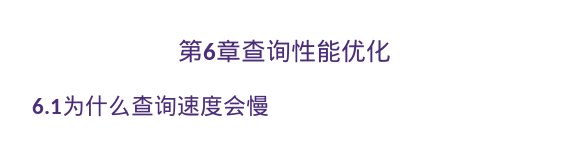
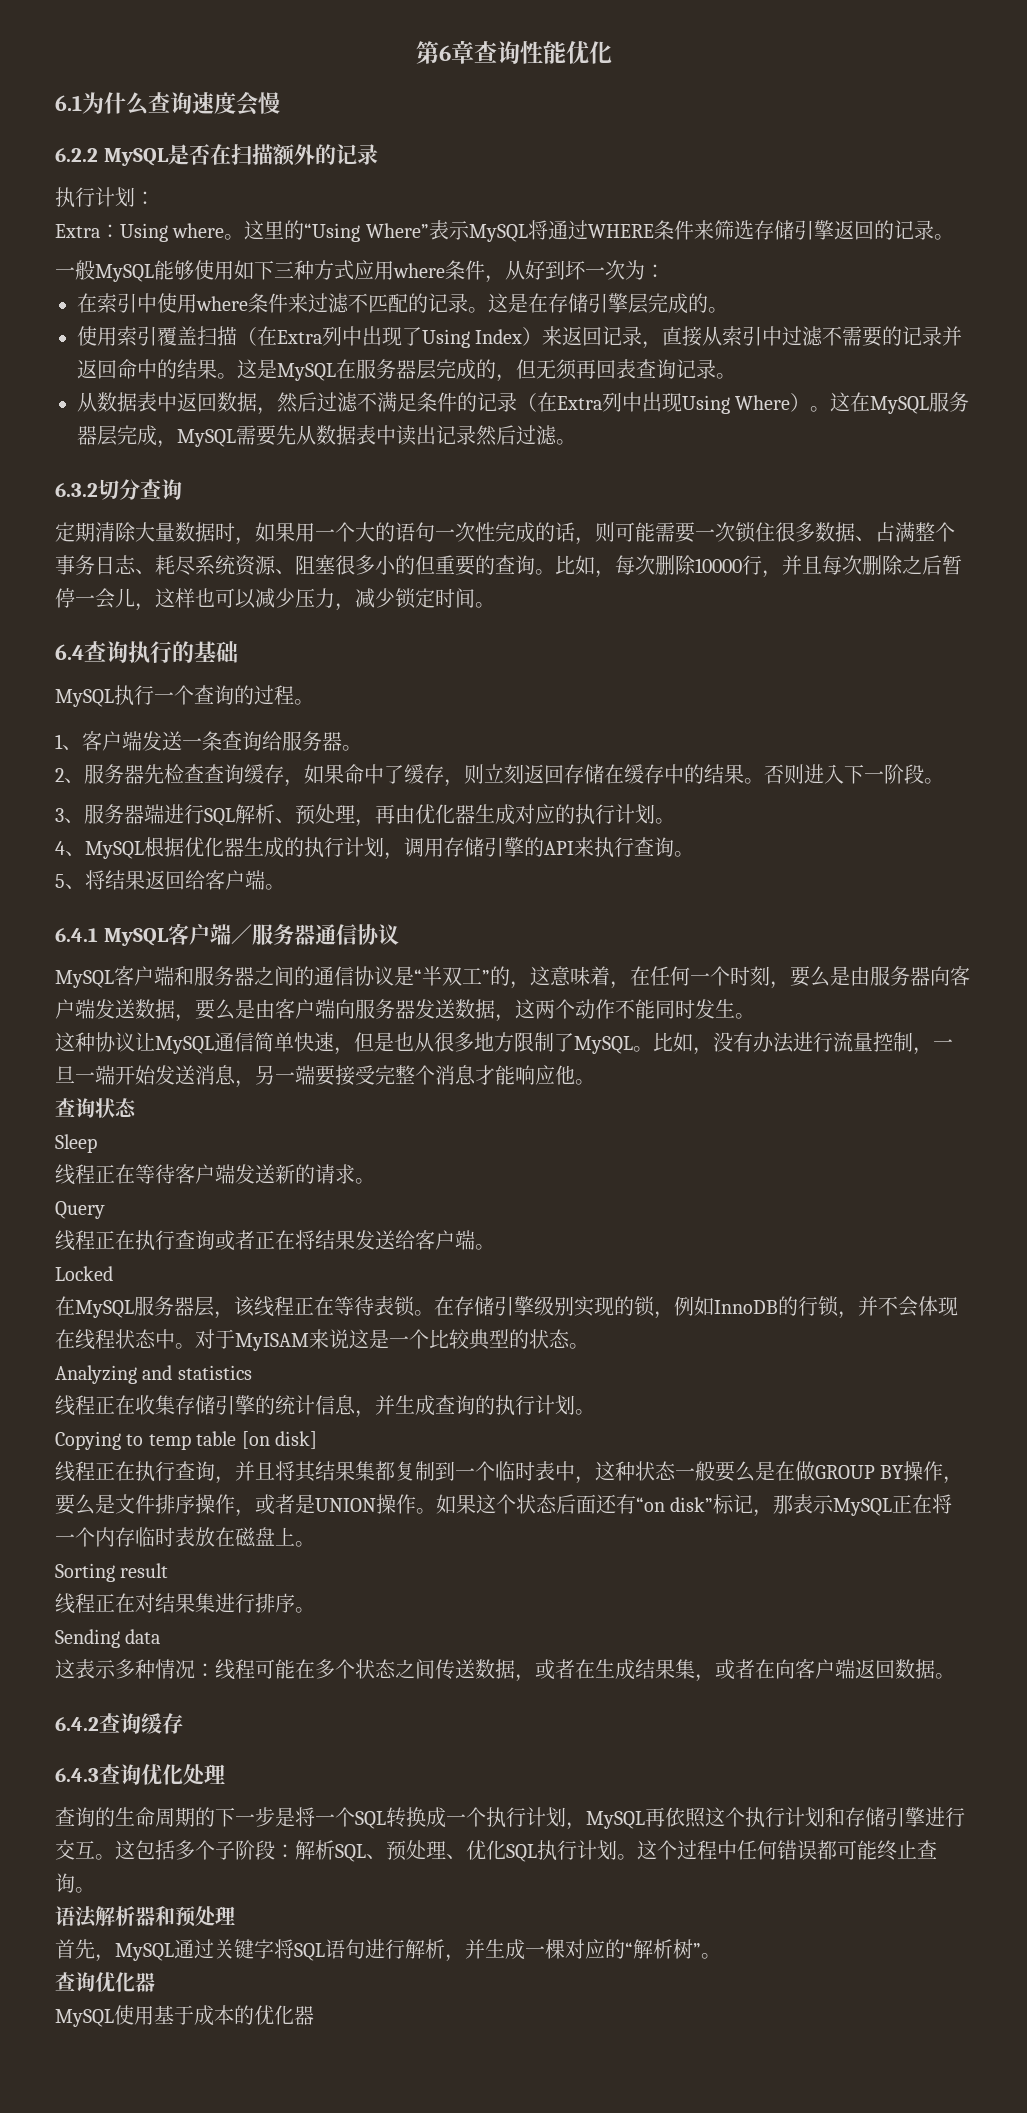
+ 6.2.2 MySQL是否在扫描额外的记录
+ 执行计划：
+ Extra：Using where。这里的“Using Where”表示MySQL将通过WHERE条件来筛选存储引擎返回的记录。
+ 一般MySQL能够使用如下三种方式应用where条件，从好到坏一次为：
+ 在索引中使用where条件来过滤不匹配的记录。这是在存储引擎层完成的。
+ 使用索引覆盖扫描（在Extra列中出现了Using Index）来返回记录，直接从索引中过滤不需要的记录并返回命中的结果。这是MySQL在服务器层完成的，但无须再回表查询记录。
+ 从数据表中返回数据，然后过滤不满足条件的记录（在Extra列中出现Using Where）。这在MySQL服务器层完成，MySQL需要先从数据表中读出记录然后过滤。
+ 6.3.2切分查询
+ 定期清除大量数据时，如果用一个大的语句一次性完成的话，则可能需要一次锁住很多数据、占满整个事务日志、耗尽系统资源、阻塞很多小的但重要的查询。比如，每次删除10000行，并且每次删除之后暂停一会儿，这样也可以减少压力，减少锁定时间。
+ 6.4查询执行的基础
+ MySQL执行一个查询的过程。
+ 1、客户端发送一条查询给服务器。
+ 2、服务器先检查查询缓存，如果命中了缓存，则立刻返回存储在缓存中的结果。否则进入下一阶段。
+ 3、服务器端进行SQL解析、预处理，再由优化器生成对应的执行计划。
+ 4、MySQL根据优化器生成的执行计划，调用存储引擎的API来执行查询。
+ 5、将结果返回给客户端。
+ 6.4.1 MySQL客户端／服务器通信协议
+ MySQL客户端和服务器之间的通信协议是“半双工”的，这意味着，在任何一个时刻，要么是由服务器向客户端发送数据，要么是由客户端向服务器发送数据，这两个动作不能同时发生。
+ 这种协议让MySQL通信简单快速，但是也从很多地方限制了MySQL。比如，没有办法进行流量控制，一旦一端开始发送消息，另一端要接受完整个消息才能响应他。
+ 查询状态
+ Sleep
+ 线程正在等待客户端发送新的请求。
+ Query
+ 线程正在执行查询或者正在将结果发送给客户端。
+ Locked
+ 在MySQL服务器层，该线程正在等待表锁。在存储引擎级别实现的锁，例如InnoDB的行锁，并不会体现在线程状态中。对于MyISAM来说这是一个比较典型的状态。
+ Analyzing and statistics
+ 线程正在收集存储引擎的统计信息，并生成查询的执行计划。
+ Copying to temp table [on disk]
+ 线程正在执行查询，并且将其结果集都复制到一个临时表中，这种状态一般要么是在做GROUP BY操作，要么是文件排序操作，或者是UNION操作。如果这个状态后面还有“on disk”标记，那表示MySQL正在将一个内存临时表放在磁盘上。
+ Sorting result
+ 线程正在对结果集进行排序。
+ Sending data
+ 这表示多种情况：线程可能在多个状态之间传送数据，或者在生成结果集，或者在向客户端返回数据。
+ 6.4.2查询缓存
+ 6.4.3查询优化处理
+ 查询的生命周期的下一步是将一个SQL转换成一个执行计划，MySQL再依照这个执行计划和存储引擎进行交互。这包括多个子阶段：解析SQL、预处理、优化SQL执行计划。这个过程中任何错误都可能终止查询。
+ 语法解析器和预处理
+ 首先，MySQL通过关键字将SQL语句进行解析，并生成一棵对应的“解析树”。
+ 查询优化器
+ MySQL使用基于成本的优化器

